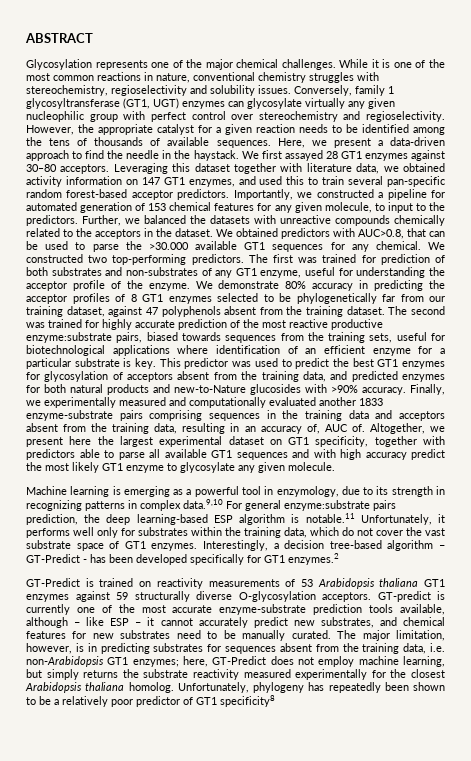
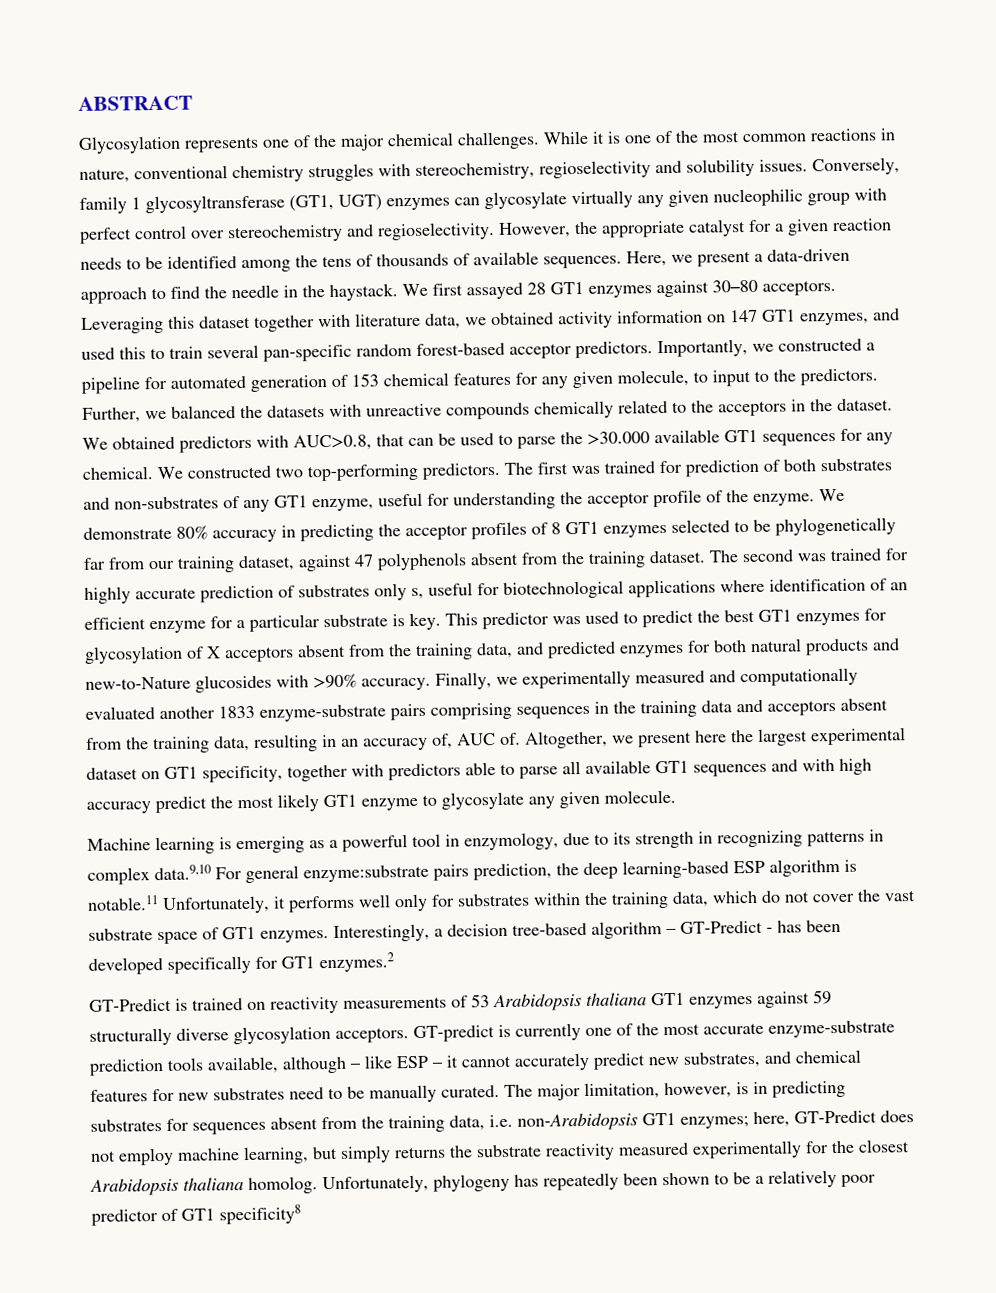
- The second was trained for highly accurate prediction of the most reactive productive enzyme:substrate pairs, biased towards sequences from the training sets, useful for biotechnological applications where identification of an efficient enzyme for a particular substrate is key.
+ The second was trained for highly accurate prediction of substrates only s, useful for biotechnological applications where identification of an efficient enzyme for a particular substrate is key.
- This predictor was used to predict the best GT1 enzymes for glycosylation of acceptors absent from the training data, and predicted enzymes for both natural products and new-to-Nature glucosides with >90% accuracy.
+ This predictor was used to predict the best GT1 enzymes for glycosylation of X acceptors absent from the training data, and predicted enzymes for both natural products and new-to-Nature glucosides with >90% accuracy.
- GT-Predict is trained on reactivity measurements of 53 Arabidopsis thaliana GT1 enzymes against 59 structurally diverse O-glycosylation acceptors.
+ GT-Predict is trained on reactivity measurements of 53 Arabidopsis thaliana GT1 enzymes against 59 structurally diverse glycosylation acceptors.

